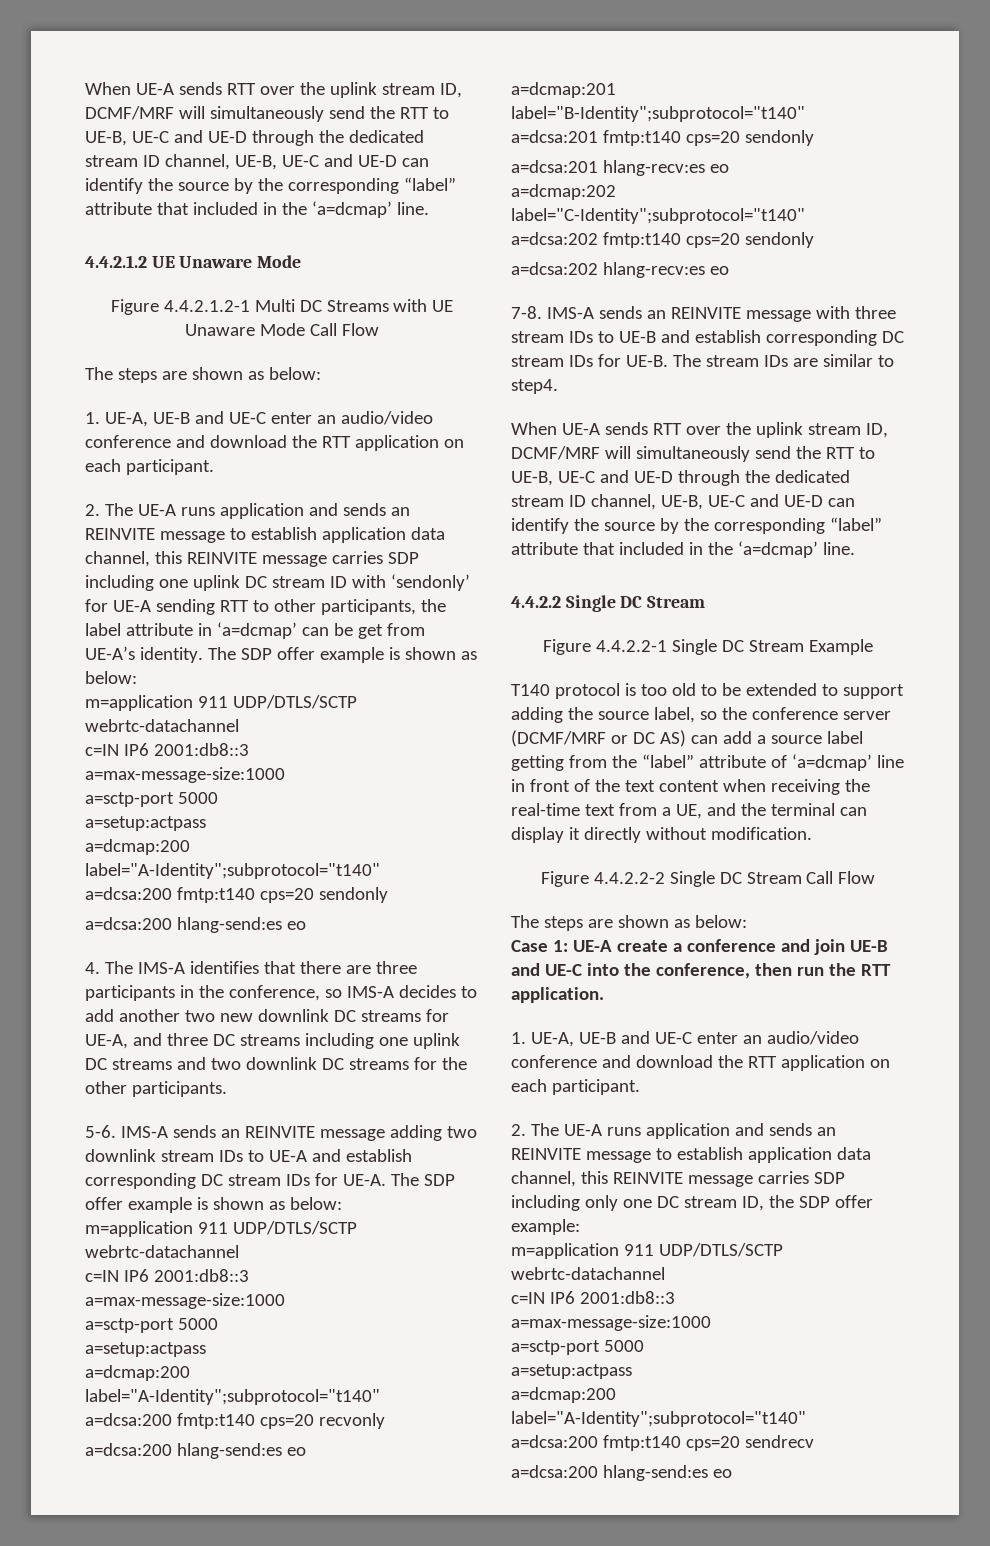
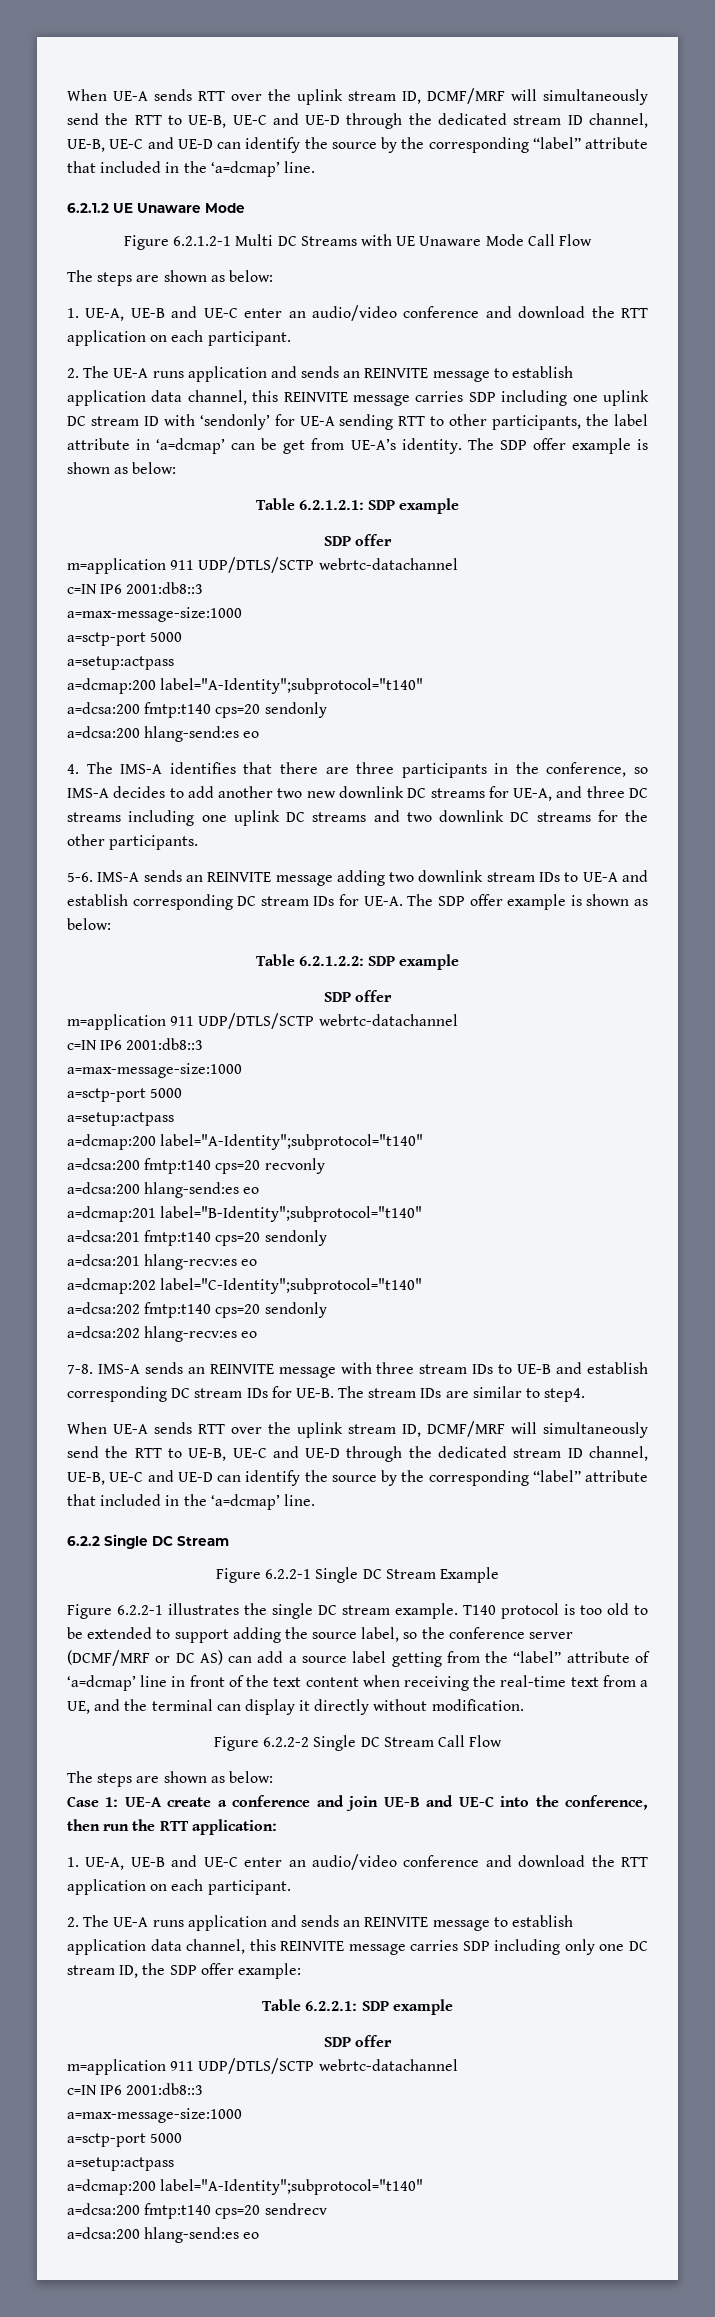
- 4.4.2.1.2 UE Unaware Mode
+ 6.2.1.2 UE Unaware Mode
- Figure 4.4.2.1.2-1 Multi DC Streams with UE Unaware Mode Call Flow
+ Figure 6.2.1.2-1 Multi DC Streams with UE Unaware Mode Call Flow
+ Table 6.2.1.2.1: SDP example
+ SDP offer
+ Table 6.2.1.2.2: SDP example
+ SDP offer
- 4.4.2.2 Single DC Stream
+ 6.2.2 Single DC Stream
- Figure 4.4.2.2-1 Single DC Stream Example
+ Figure 6.2.2-1 Single DC Stream Example
+ Figure 6.2.2-1 illustrates the single DC stream example.
- Figure 4.4.2.2-2 Single DC Stream Call Flow
+ Figure 6.2.2-2 Single DC Stream Call Flow
- Case 1: UE-A create a conference and join UE-B and UE-C into the conference, then run the RTT application.
+ Case 1: UE-A create a conference and join UE-B and UE-C into the conference, then run the RTT application:
+ Table 6.2.2.1: SDP example
+ SDP offer

